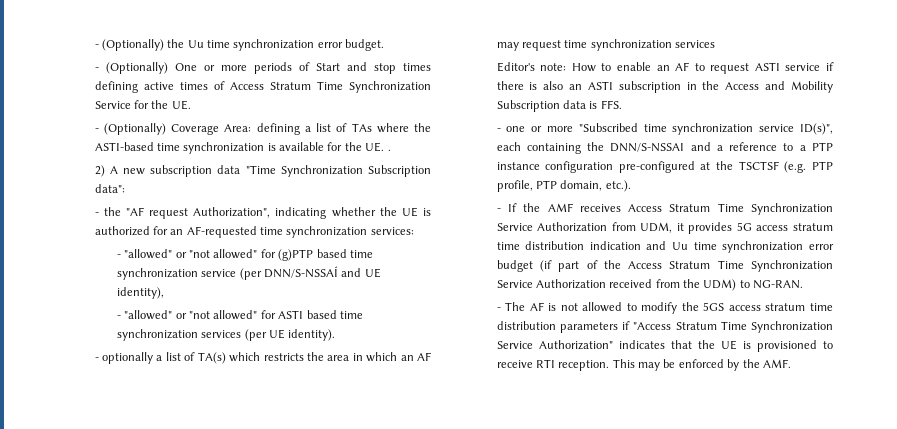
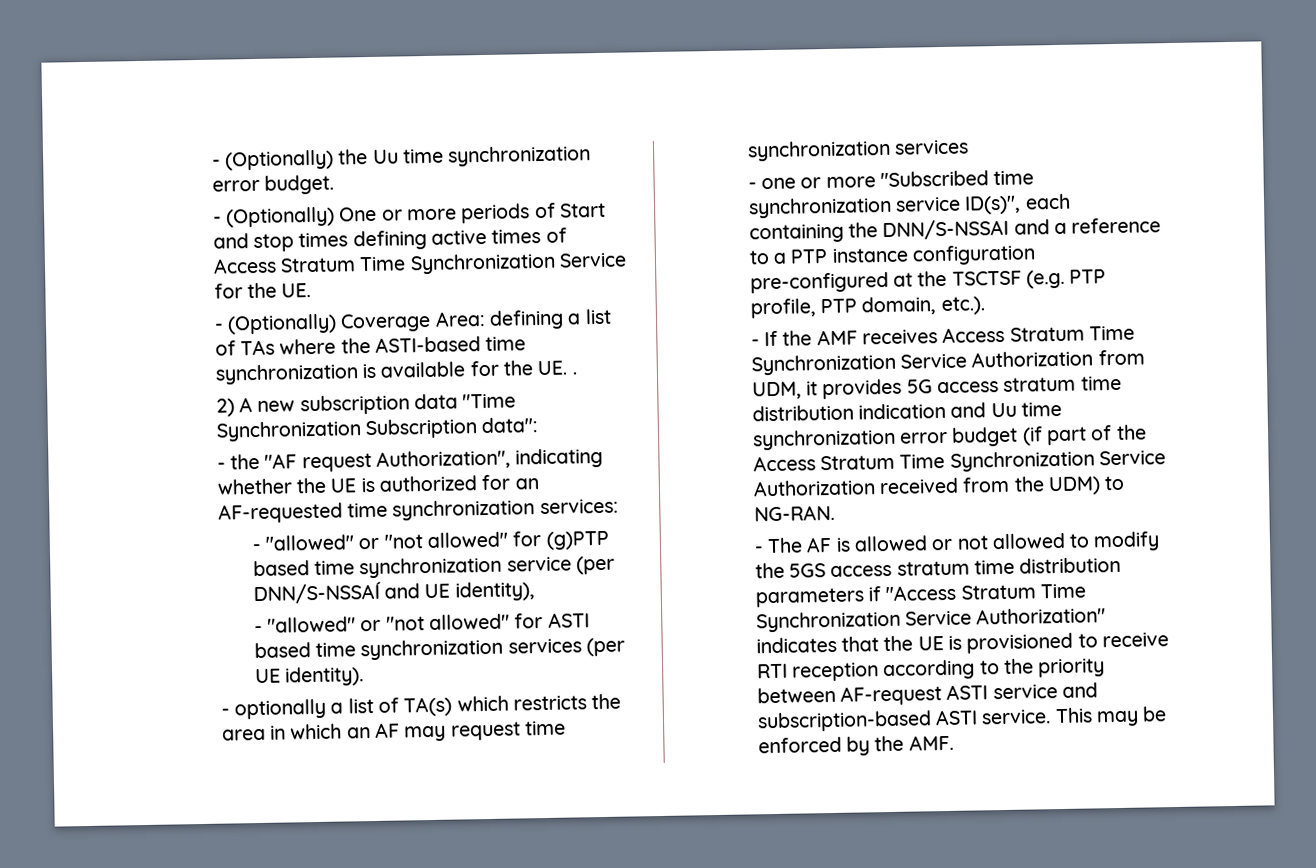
- Editor's note: How to enable an AF to request ASTI service if there is also an ASTI subscription in the Access and Mobility Subscription data is FFS.
- - The AF is not allowed to modify the 5GS access stratum time distribution parameters if "Access Stratum Time Synchronization Service Authorization" indicates that the UE is provisioned to receive RTI reception.
+ - The AF is allowed or not allowed to modify the 5GS access stratum time distribution parameters if "Access Stratum Time Synchronization Service Authorization" indicates that the UE is provisioned to receive RTI reception according to the priority between AF-request ASTI service and subscription-based ASTI service.

